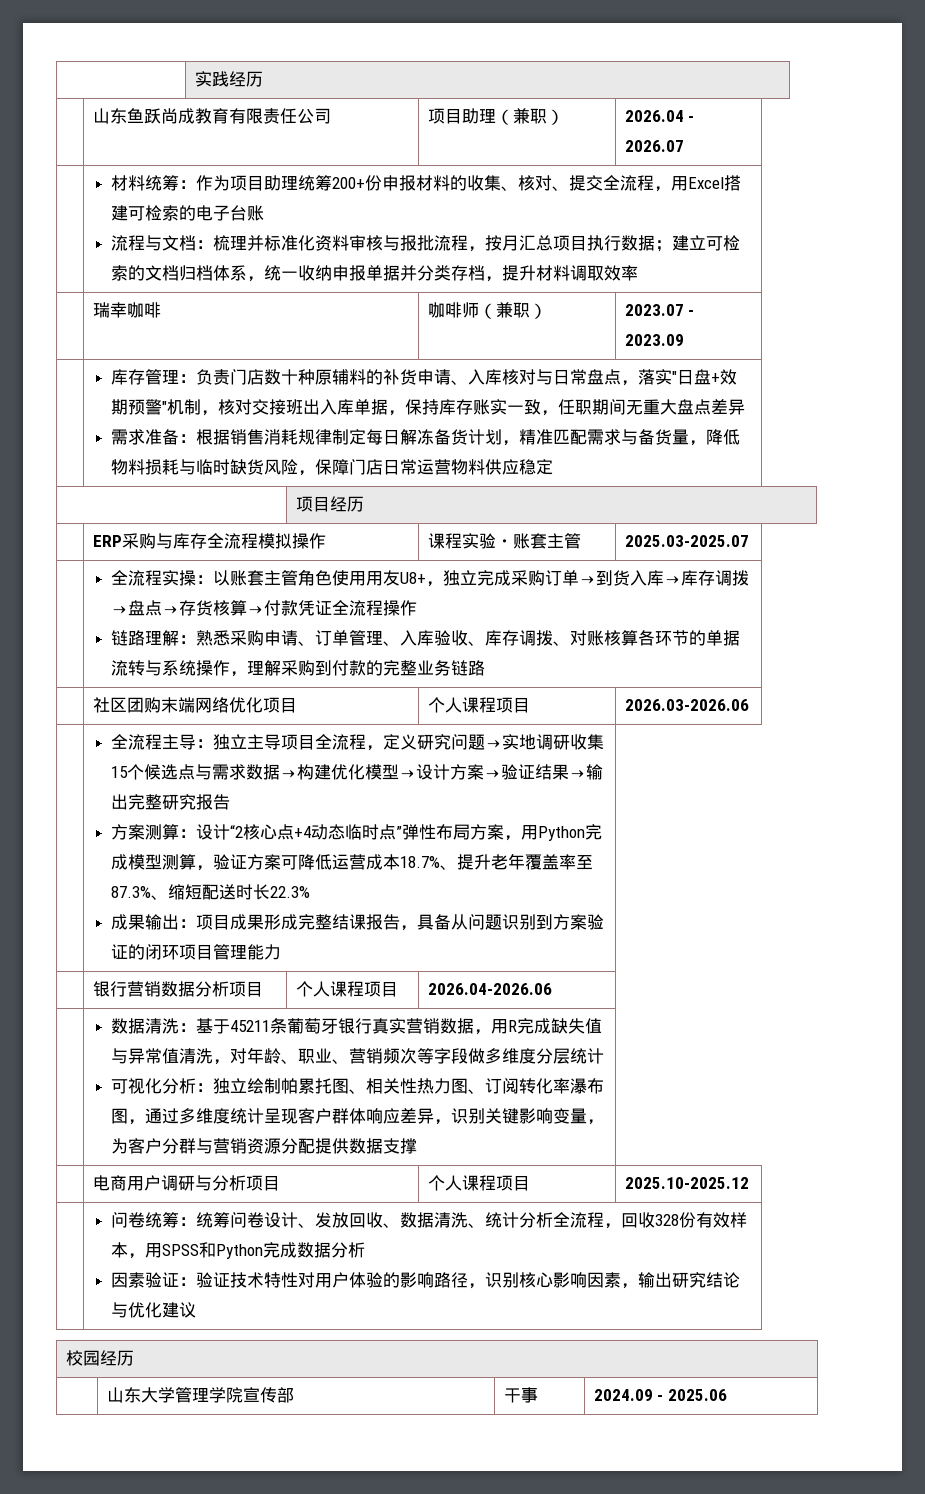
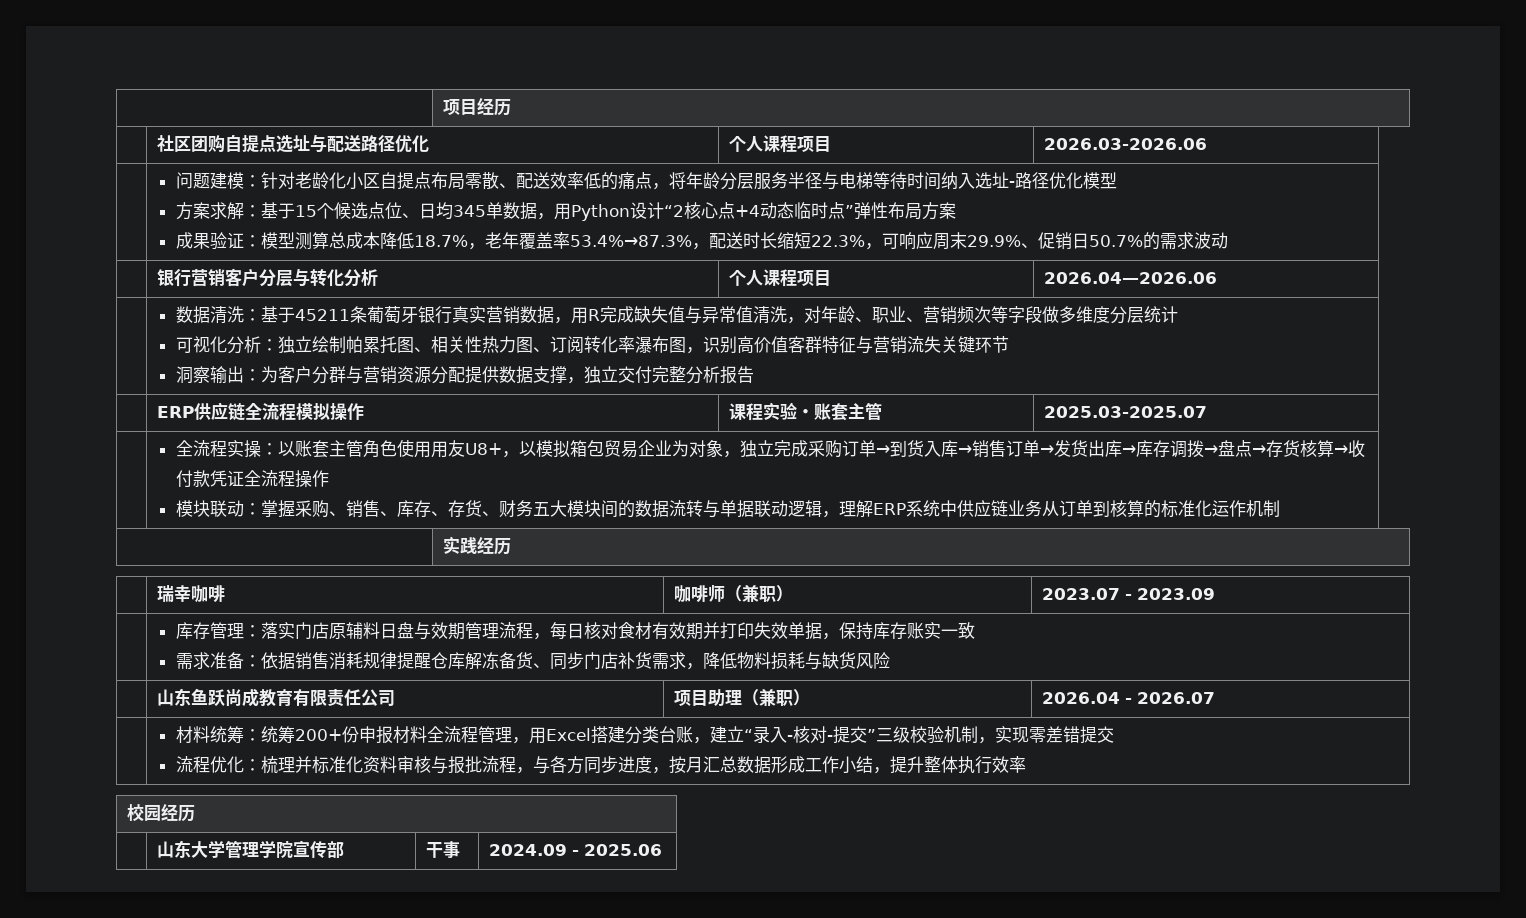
- | 实践经历
- | 山东鱼跃尚成教育有限责任公司 | 项目助理（兼职） | 2026.04 - 2026.07
- | 材料统筹：作为项目助理统筹200+份申报材料的收集、核对、提交全流程，用Excel搭建可检索的电子台账
- 流程与文档：梳理并标准化资料审核与报批流程，按月汇总项目执行数据；建立可检索的文档归档体系，统一收纳申报单据并分类存档，提升材料调取效率
- | 瑞幸咖啡 | 咖啡师（兼职） | 2023.07 - 2023.09
- | 库存管理：负责门店数十种原辅料的补货申请、入库核对与日常盘点，落实"日盘+效期预警"机制，核对交接班出入库单据，保持库存账实一致，任职期间无重大盘点差异
- 需求准备：根据销售消耗规律制定每日解冻备货计划，精准匹配需求与备货量，降低物料损耗与临时缺货风险，保障门店日常运营物料供应稳定
  | 项目经历
- | ERP采购与库存全流程模拟操作 | 课程实验・账套主管 | 2025.03-2025.07
- | 全流程实操：以账套主管角色使用用友U8+，独立完成采购订单→到货入库→库存调拨→盘点→存货核算→付款凭证全流程操作
- 链路理解：熟悉采购申请、订单管理、入库验收、库存调拨、对账核算各环节的单据流转与系统操作，理解采购到付款的完整业务链路
- | 社区团购末端网络优化项目 | 个人课程项目 | 2026.03-2026.06
+ | 社区团购自提点选址与配送路径优化 | 个人课程项目 | 2026.03-2026.06
- 全流程主导：独立主导项目全流程，定义研究问题→实地调研收集15个候选点与需求数据→构建优化模型→设计方案→验证结果→输出完整研究报告
- 方案测算：设计“2核心点+4动态临时点”弹性布局方案，用Python完成模型测算，验证方案可降低运营成本18.7%、提升老年覆盖率至87.3%、缩短配送时长22.3%
- 成果输出：项目成果形成完整结课报告，具备从问题识别到方案验证的闭环项目管理能力
+ 问题建模：针对老龄化小区自提点布局零散、配送效率低的痛点，将年龄分层服务半径与电梯等待时间纳入选址-路径优化模型
+ 方案求解：基于15个候选点位、日均345单数据，用Python设计“2核心点+4动态临时点”弹性布局方案
+ 成果验证：模型测算总成本降低18.7%，老年覆盖率53.4%→87.3%，配送时长缩短22.3%，可响应周末29.9%、促销日50.7%的需求波动
- | 银行营销数据分析项目 | 个人课程项目 | 2026.04-2026.06
+ | 银行营销客户分层与转化分析 | 个人课程项目 | 2026.04—2026.06
- 可视化分析：独立绘制帕累托图、相关性热力图、订阅转化率瀑布图，通过多维度统计呈现客户群体响应差异，识别关键影响变量，为客户分群与营销资源分配提供数据支撑
- | 电商用户调研与分析项目 | 个人课程项目 | 2025.10-2025.12
- | 问卷统筹：统筹问卷设计、发放回收、数据清洗、统计分析全流程，回收328份有效样本，用SPSS和Python完成数据分析
- 因素验证：验证技术特性对用户体验的影响路径，识别核心影响因素，输出研究结论与优化建议
+ 可视化分析：独立绘制帕累托图、相关性热力图、订阅转化率瀑布图，识别高价值客群特征与营销流失关键环节
+ 洞察输出：为客户分群与营销资源分配提供数据支撑，独立交付完整分析报告
+ | ERP供应链全流程模拟操作 | 课程实验・账套主管 | 2025.03-2025.07
+ | 全流程实操：以账套主管角色使用用友U8+，以模拟箱包贸易企业为对象，独立完成采购订单→到货入库→销售订单→发货出库→库存调拨→盘点→存货核算→收付款凭证全流程操作
+ 模块联动：掌握采购、销售、库存、存货、财务五大模块间的数据流转与单据联动逻辑，理解ERP系统中供应链业务从订单到核算的标准化运作机制
+ | 实践经历
+ | 瑞幸咖啡 | 咖啡师（兼职） | 2023.07 - 2023.09
+ | 库存管理：落实门店原辅料日盘与效期管理流程，每日核对食材有效期并打印失效单据，保持库存账实一致
+ 需求准备：依据销售消耗规律提醒仓库解冻备货、同步门店补货需求，降低物料损耗与缺货风险
+ | 山东鱼跃尚成教育有限责任公司 | 项目助理（兼职） | 2026.04 - 2026.07
+ | 材料统筹：统筹200+份申报材料全流程管理，用Excel搭建分类台账，建立“录入-核对-提交”三级校验机制，实现零差错提交
+ 流程优化：梳理并标准化资料审核与报批流程，与各方同步进度，按月汇总数据形成工作小结，提升整体执行效率

